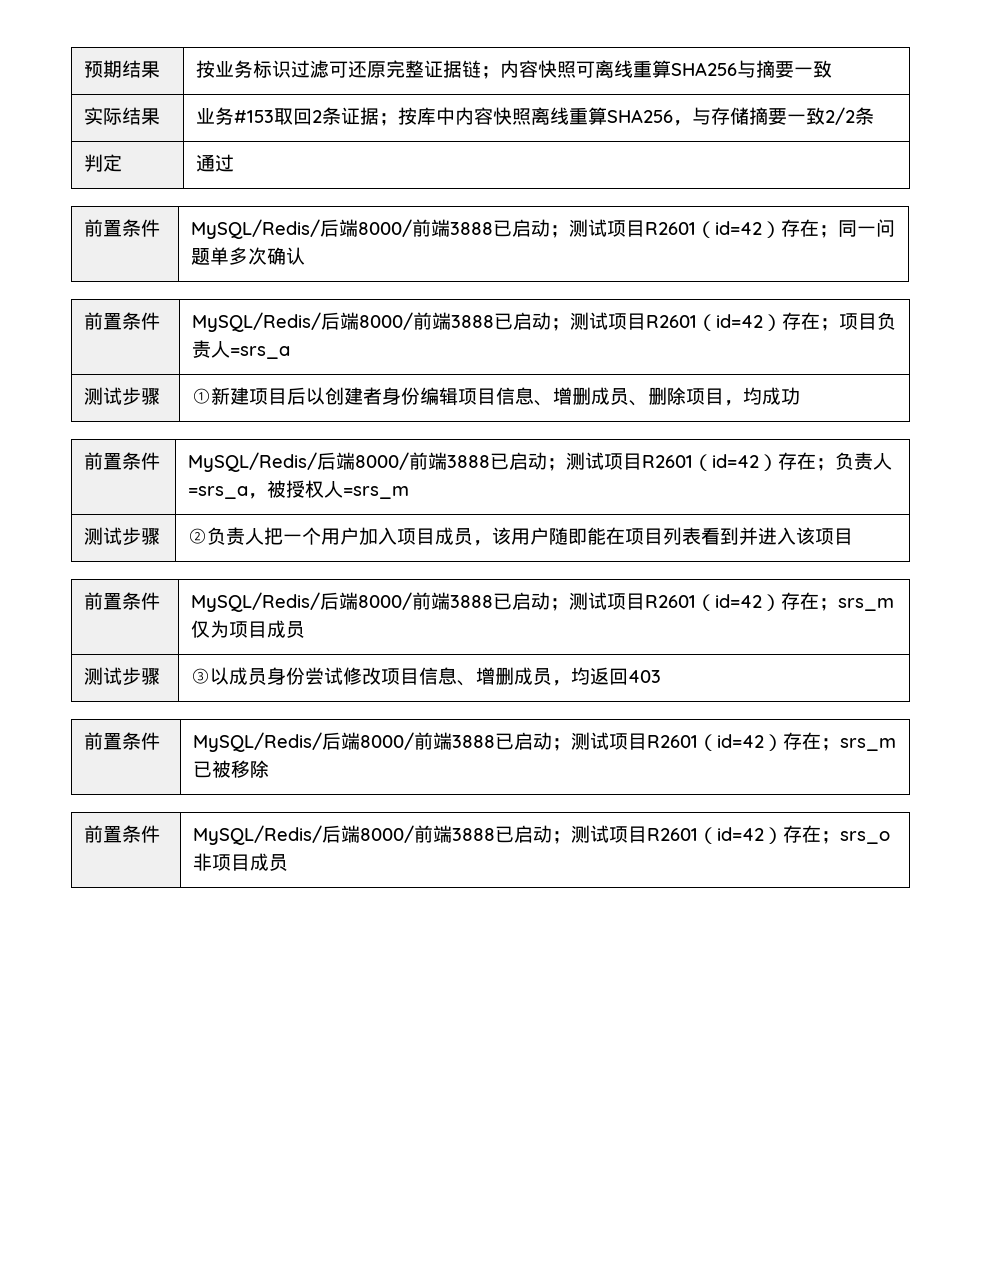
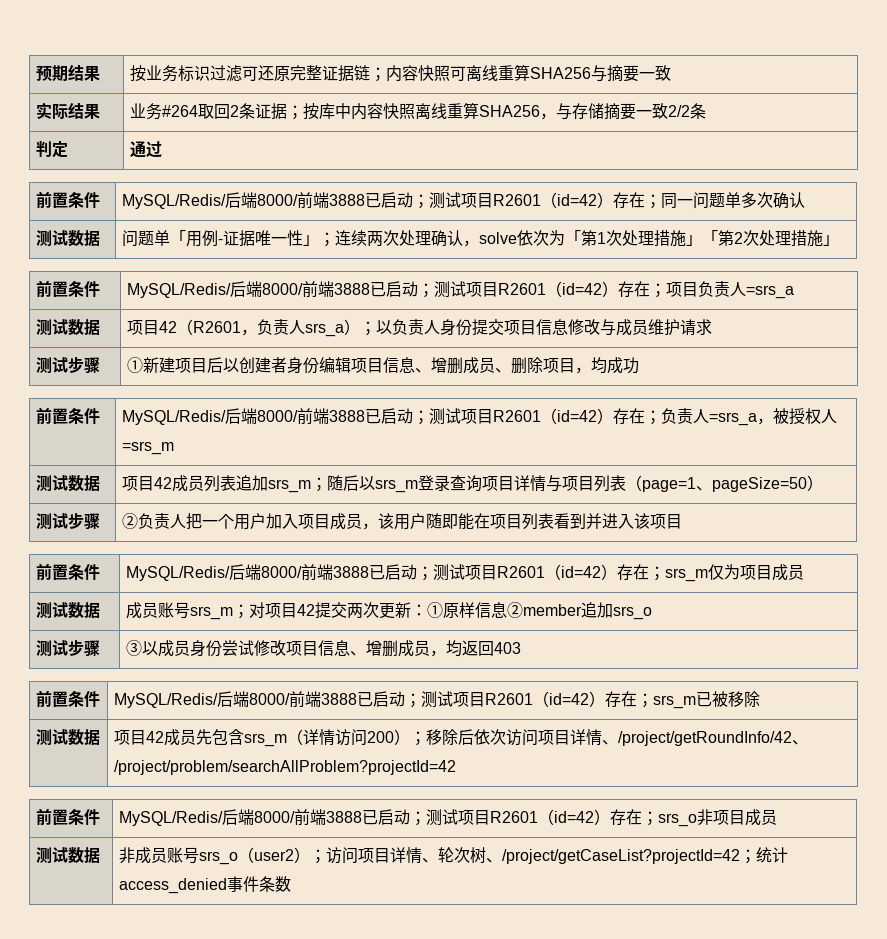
- 实际结果 | 业务#153取回2条证据；按库中内容快照离线重算SHA256，与存储摘要一致2/2条
+ 实际结果 | 业务#264取回2条证据；按库中内容快照离线重算SHA256，与存储摘要一致2/2条
+ 测试数据 | 问题单「用例-证据唯一性」；连续两次处理确认，solve依次为「第1次处理措施」「第2次处理措施」
+ 测试数据 | 项目42（R2601，负责人srs_a）；以负责人身份提交项目信息修改与成员维护请求
+ 测试数据 | 项目42成员列表追加srs_m；随后以srs_m登录查询项目详情与项目列表（page=1、pageSize=50）
+ 测试数据 | 成员账号srs_m；对项目42提交两次更新：①原样信息②member追加srs_o
+ 测试数据 | 项目42成员先包含srs_m（详情访问200）；移除后依次访问项目详情、/project/getRoundInfo/42、/project/problem/searchAllProblem?projectId=42
+ 测试数据 | 非成员账号srs_o（user2）；访问项目详情、轮次树、/project/getCaseList?projectId=42；统计access_denied事件条数

